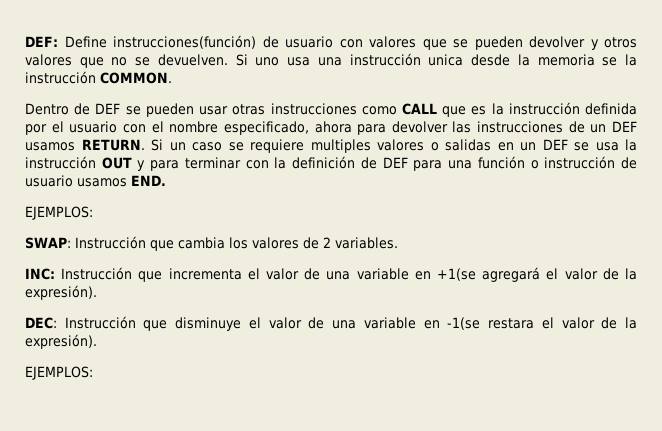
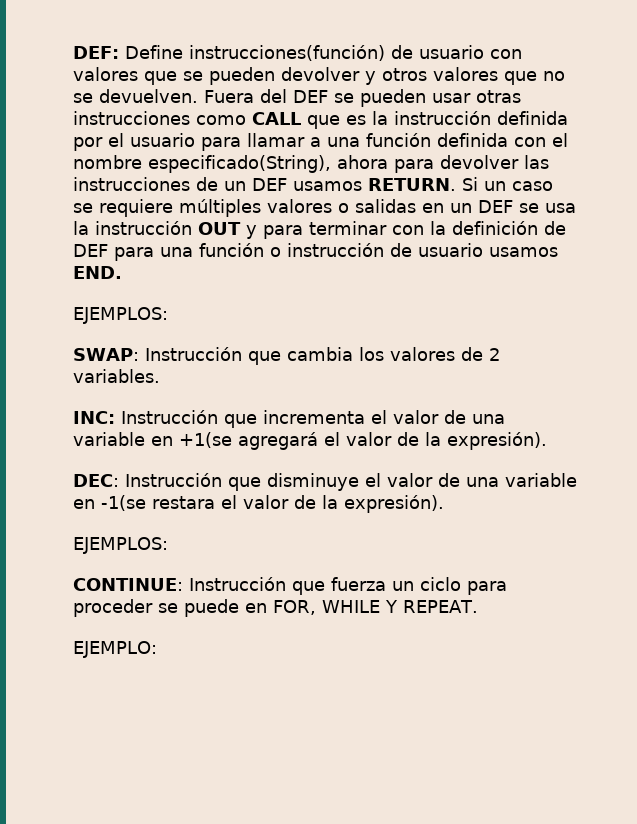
- Si uno usa una instrucción unica desde la memoria se la instrucción COMMON.
- Dentro de DEF se pueden usar otras instrucciones como CALL que es la instrucción definida por el usuario con el nombre especificado, ahora para devolver las instrucciones de un DEF usamos RETURN.
+ Fuera del DEF se pueden usar otras instrucciones como CALL que es la instrucción definida por el usuario para llamar a una función definida con el nombre especificado(String), ahora para devolver las instrucciones de un DEF usamos RETURN.
- Si un caso se requiere multiples valores o salidas en un DEF se usa la instrucción OUT y para terminar con la definición de DEF para una función o instrucción de usuario usamos END.
+ Si un caso se requiere múltiples valores o salidas en un DEF se usa la instrucción OUT y para terminar con la definición de DEF para una función o instrucción de usuario usamos END.
+ CONTINUE: Instrucción que fuerza un ciclo para proceder se puede en FOR, WHILE Y REPEAT.
+ EJEMPLO:

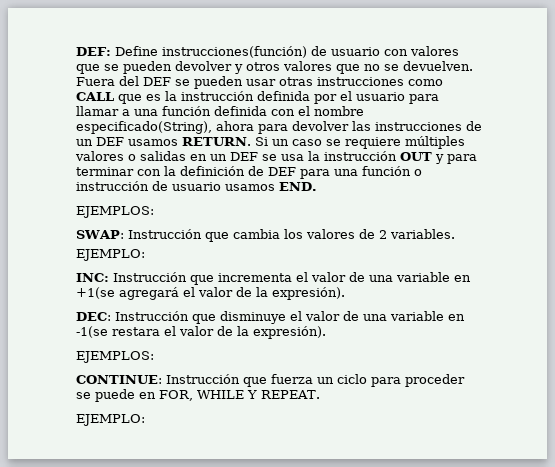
  SWAP: Instrucción que cambia los valores de 2 variables.
+ EJEMPLO:

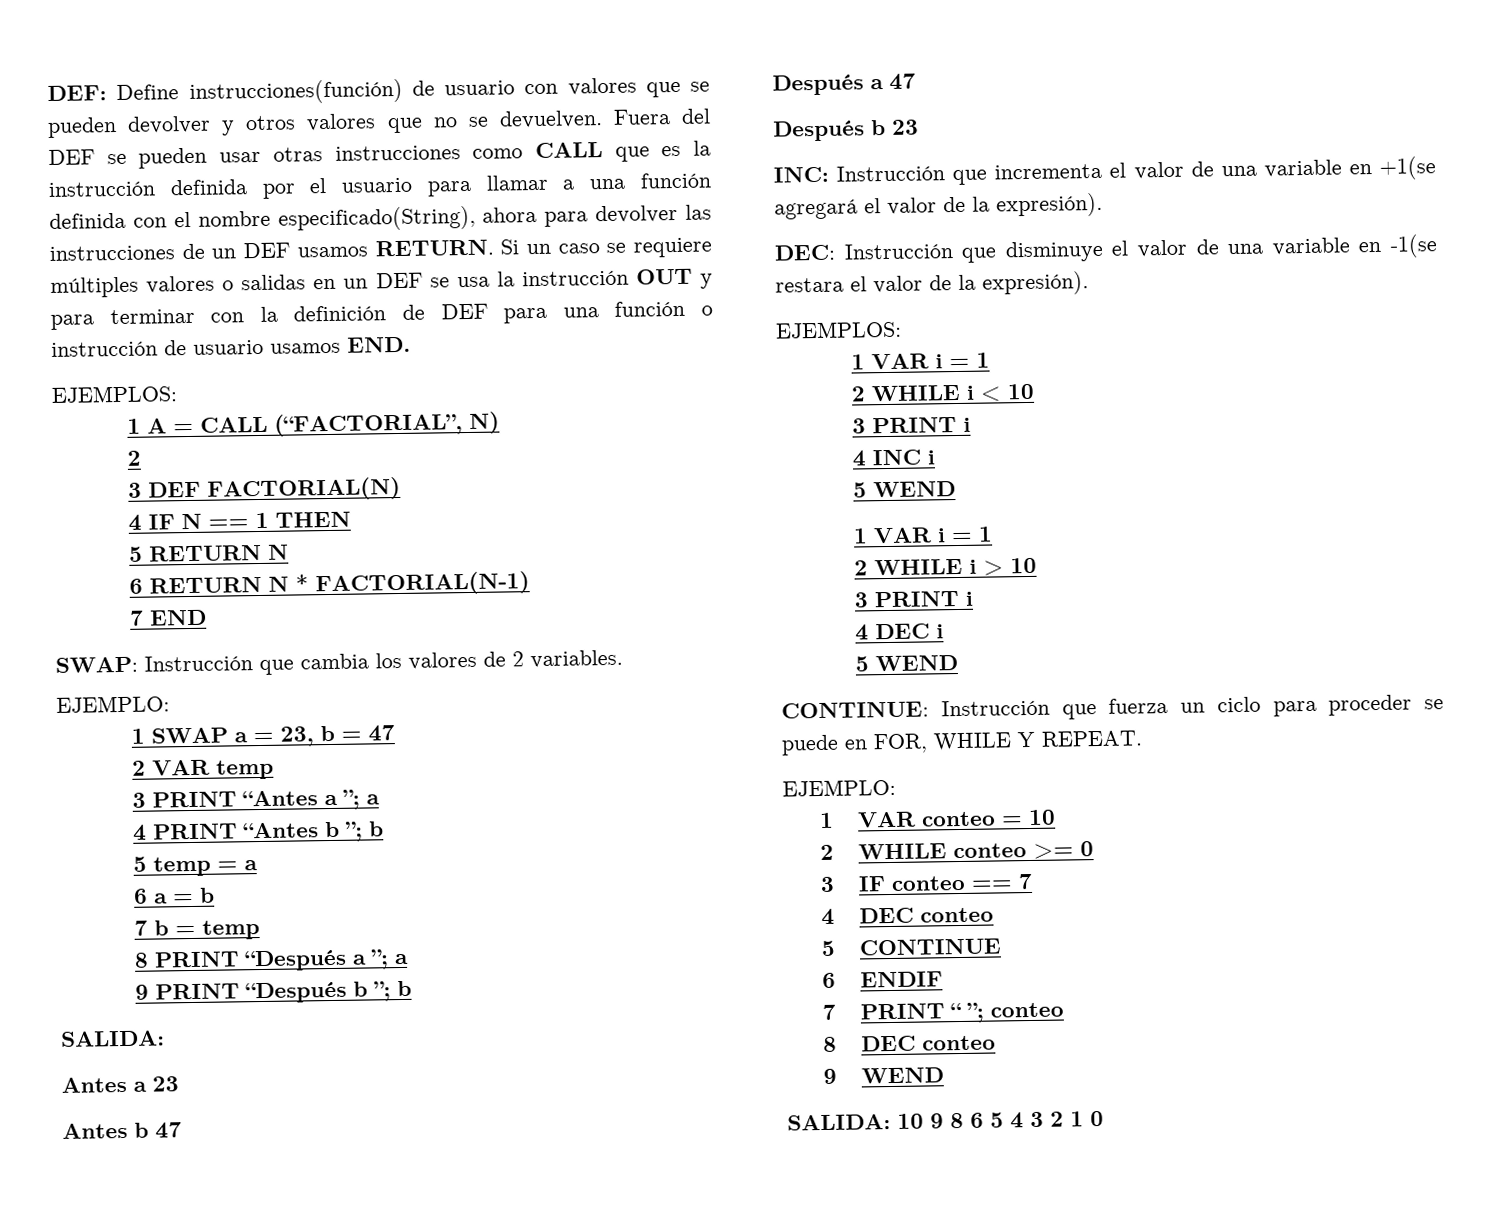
+ 1 A = CALL (“FACTORIAL”, N)
+ 2
+ 3 DEF FACTORIAL(N)
+ 4 IF N == 1 THEN
+ 5 RETURN N
+ 6 RETURN N * FACTORIAL(N-1)
+ 7 END
+ 1 SWAP a = 23, b = 47
+ 2 VAR temp
+ 3 PRINT “Antes a ”; a
+ 4 PRINT “Antes b ”; b
+ 5 temp = a
+ 6 a = b
+ 7 b = temp
+ 8 PRINT “Después a ”; a
+ 9 PRINT “Después b ”; b
+ SALIDA:
+ Antes a 23
+ Antes b 47
+ Después a 47
+ Después b 23
  DEC: Instrucción que disminuye el valor de una variable en -1(se restara el valor de la expresión).
  EJEMPLOS:
+ 1 VAR i = 1
+ 2 WHILE i < 10
+ 3 PRINT i
+ 4 INC i
+ 5 WEND
+ 1 VAR i = 1
+ 2 WHILE i > 10
+ 3 PRINT i
+ 4 DEC i
+ 5 WEND
+ 1 VAR conteo = 10
+ 2 WHILE conteo >= 0
+ 3 IF conteo == 7
+ 4 DEC conteo
+ 5 CONTINUE
+ 6 ENDIF
+ 7 PRINT “ ”; conteo
+ 8 DEC conteo
+ 9 WEND
+ SALIDA: 10 9 8 6 5 4 3 2 1 0

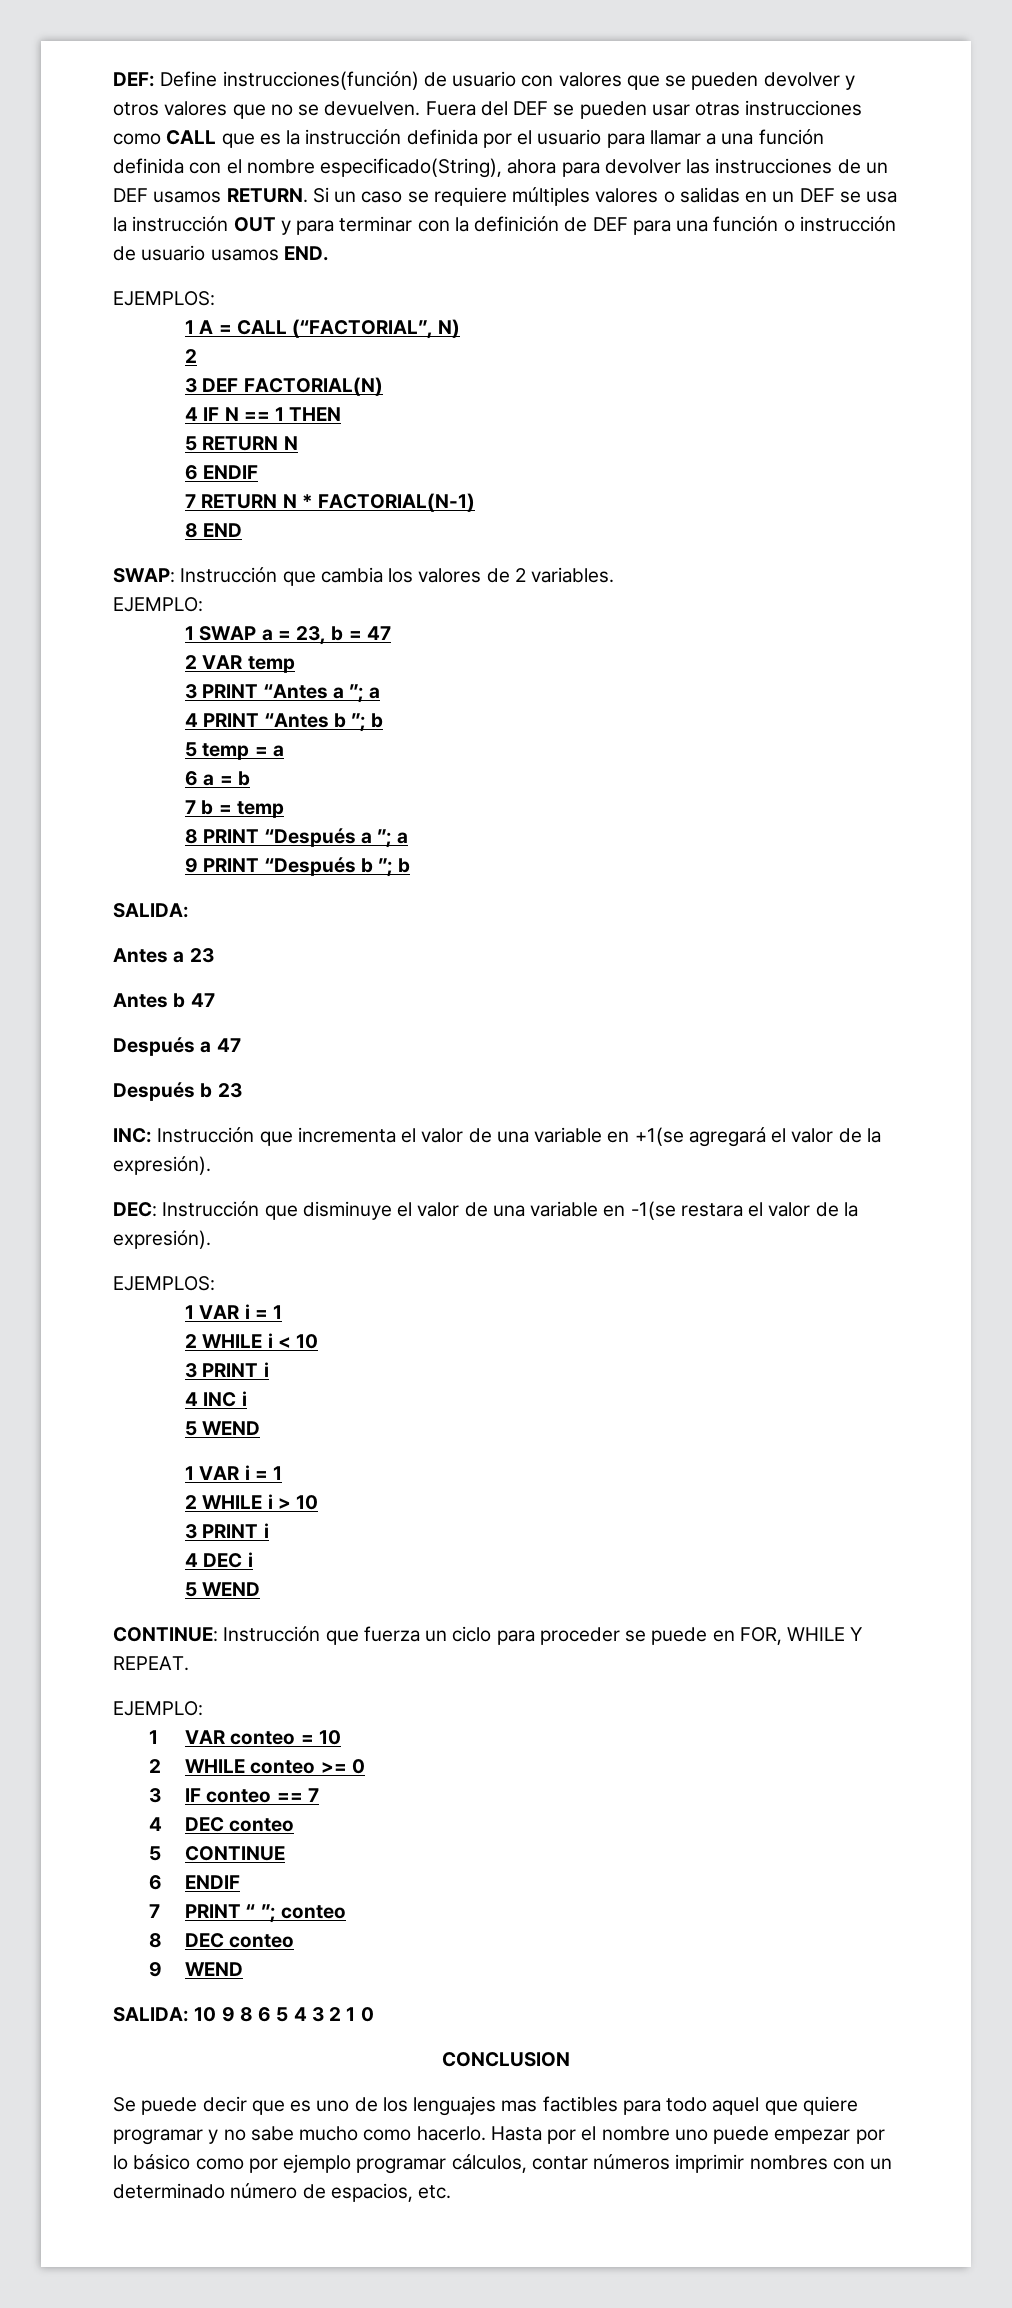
  5 RETURN N
- 6 RETURN N * FACTORIAL(N-1)
+ 6 ENDIF
+ 7 RETURN N * FACTORIAL(N-1)
- 7 END
+ 8 END
+ CONCLUSION
+ Se puede decir que es uno de los lenguajes mas factibles para todo aquel que quiere programar y no sabe mucho como hacerlo. Hasta por el nombre uno puede empezar por lo básico como por ejemplo programar cálculos, contar números imprimir nombres con un determinado número de espacios, etc.

